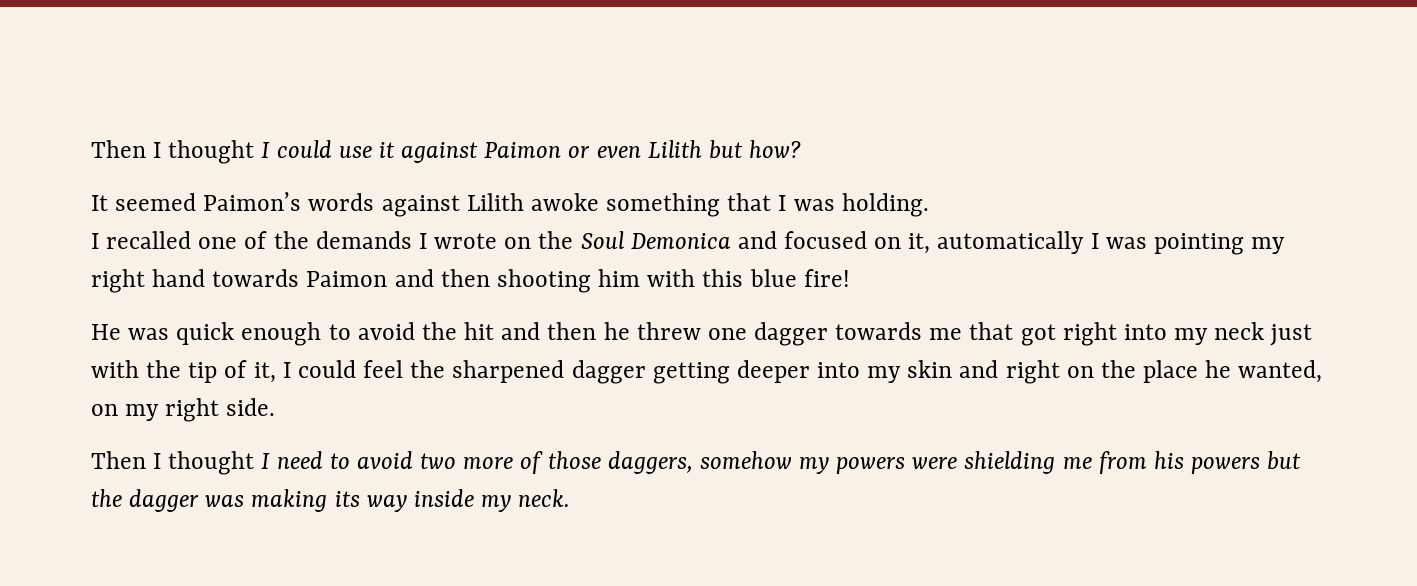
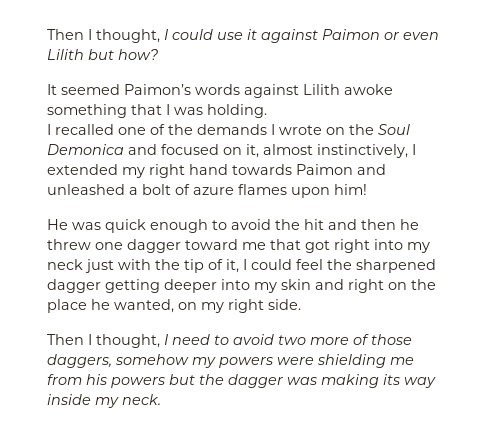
- Then I thought I could use it against Paimon or even Lilith but how?
+ Then I thought, I could use it against Paimon or even Lilith but how?
- I recalled one of the demands I wrote on the Soul Demonica and focused on it, automatically I was pointing my right hand towards Paimon and then shooting him with this blue fire!
+ I recalled one of the demands I wrote on the Soul Demonica and focused on it, almost instinctively, I extended my right hand towards Paimon and unleashed a bolt of azure flames upon him!
- He was quick enough to avoid the hit and then he threw one dagger towards me that got right into my neck just with the tip of it, I could feel the sharpened dagger getting deeper into my skin and right on the place he wanted, on my right side.
+ He was quick enough to avoid the hit and then he threw one dagger toward me that got right into my neck just with the tip of it, I could feel the sharpened dagger getting deeper into my skin and right on the place he wanted, on my right side.
- Then I thought I need to avoid two more of those daggers, somehow my powers were shielding me from his powers but the dagger was making its way inside my neck.
+ Then I thought, I need to avoid two more of those daggers, somehow my powers were shielding me from his powers but the dagger was making its way inside my neck.

